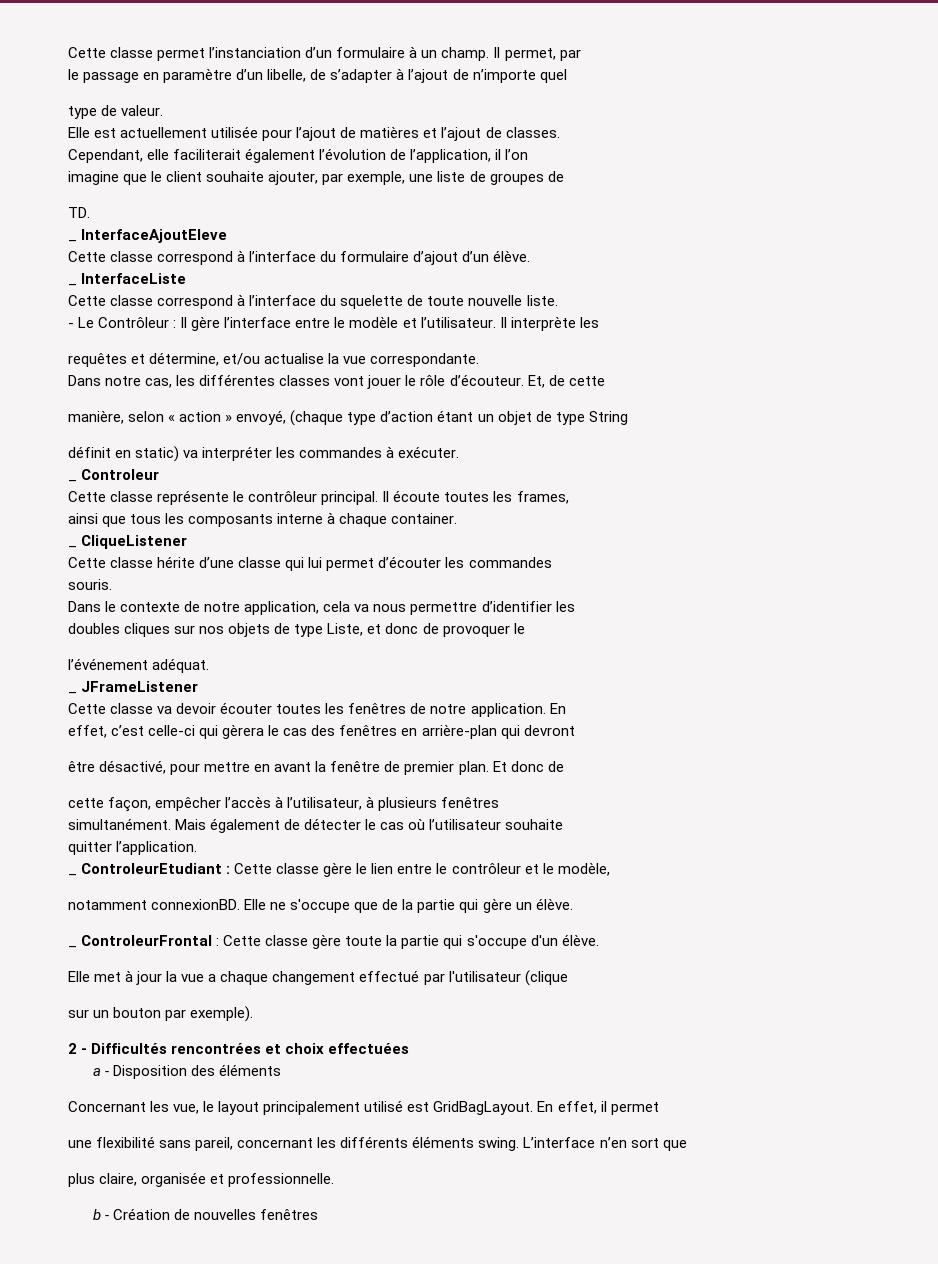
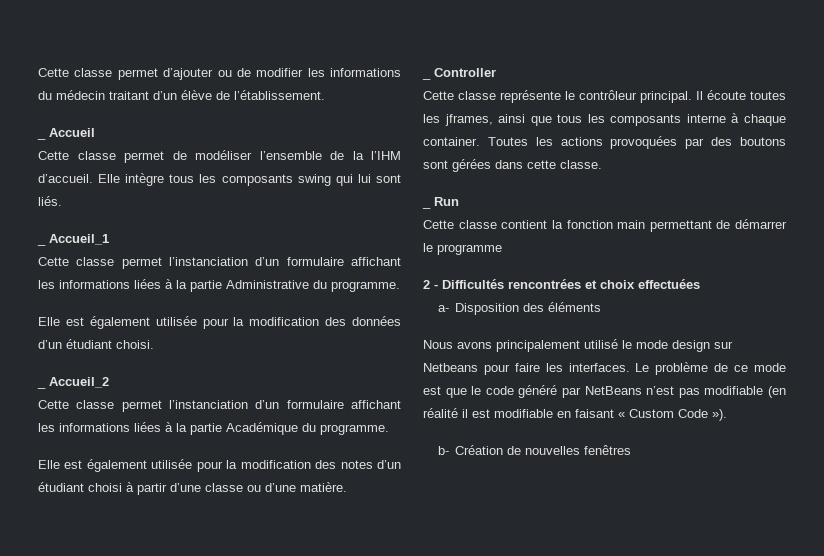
- Cette classe permet l’instanciation d’un formulaire à un champ. Il permet, par
- le passage en paramètre d’un libelle, de s’adapter à l’ajout de n’importe quel
- type de valeur.
- Elle est actuellement utilisée pour l’ajout de matières et l’ajout de classes.
- Cependant, elle faciliterait également l’évolution de l’application, il l’on
- imagine que le client souhaite ajouter, par exemple, une liste de groupes de
- TD.
- _ InterfaceAjoutEleve
- Cette classe correspond à l’interface du formulaire d’ajout d’un élève.
- _ InterfaceListe
- Cette classe correspond à l’interface du squelette de toute nouvelle liste.
- - Le Contrôleur : Il gère l’interface entre le modèle et l’utilisateur. Il interprète les
- requêtes et détermine, et/ou actualise la vue correspondante.
- Dans notre cas, les différentes classes vont jouer le rôle d’écouteur. Et, de cette
- manière, selon « action » envoyé, (chaque type d’action étant un objet de type String
- définit en static) va interpréter les commandes à exécuter.
- _ Controleur
+ Cette classe permet d’ajouter ou de modifier les informations du médecin traitant d’un élève de l’établissement.
+ _ Accueil
+ Cette classe permet de modéliser l’ensemble de la l’IHM d’accueil. Elle intègre tous les composants swing qui lui sont liés.
+ _ Accueil_1
+ Cette classe permet l’instanciation d’un formulaire affichant les informations liées à la partie Administrative du programme.
+ Elle est également utilisée pour la modification des données d’un étudiant choisi.
+ _ Accueil_2
+ Cette classe permet l’instanciation d’un formulaire affichant les informations liées à la partie Académique du programme.
+ Elle est également utilisée pour la modification des notes d’un étudiant choisi à partir d’une classe ou d’une matière.
+ _ Controller
- Il écoute toutes les frames,
- ainsi que tous les composants interne à chaque container.
- _ CliqueListener
- Cette classe hérite d’une classe qui lui permet d’écouter les commandes
- souris.
- Dans le contexte de notre application, cela va nous permettre d’identifier les
- doubles cliques sur nos objets de type Liste, et donc de provoquer le
- l’événement adéquat.
- _ JFrameListener
- Cette classe va devoir écouter toutes les fenêtres de notre application. En
- effet, c’est celle-ci qui gèrera le cas des fenêtres en arrière-plan qui devront
- être désactivé, pour mettre en avant la fenêtre de premier plan. Et donc de
- cette façon, empêcher l’accès à l’utilisateur, à plusieurs fenêtres
- simultanément. Mais également de détecter le cas où l’utilisateur souhaite
- quitter l’application.
- _ ControleurEtudiant : Cette classe gère le lien entre le contrôleur et le modèle,
- notamment connexionBD. Elle ne s'occupe que de la partie qui gère un élève.
- _ ControleurFrontal : Cette classe gère toute la partie qui s'occupe d'un élève.
- Elle met à jour la vue a chaque changement effectué par l'utilisateur (clique
- sur un bouton par exemple).
+ Il écoute toutes les jframes, ainsi que tous les composants interne à chaque container. Toutes les actions provoquées par des boutons sont gérées dans cette classe.
+ _ Run
+ Cette classe contient la fonction main permettant de démarrer le programme
- a - Disposition des éléments
+ a- Disposition des éléments
- Concernant les vue, le layout principalement utilisé est GridBagLayout. En effet, il permet
- une flexibilité sans pareil, concernant les différents éléments swing. L’interface n’en sort que
- plus claire, organisée et professionnelle.
- b - Création de nouvelles fenêtres
+ Nous avons principalement utilisé le mode design sur Netbeans pour faire les interfaces. Le problème de ce mode est que le code généré par NetBeans n’est pas modifiable (en réalité il est modifiable en faisant « Custom Code »).
+ b- Création de nouvelles fenêtres

